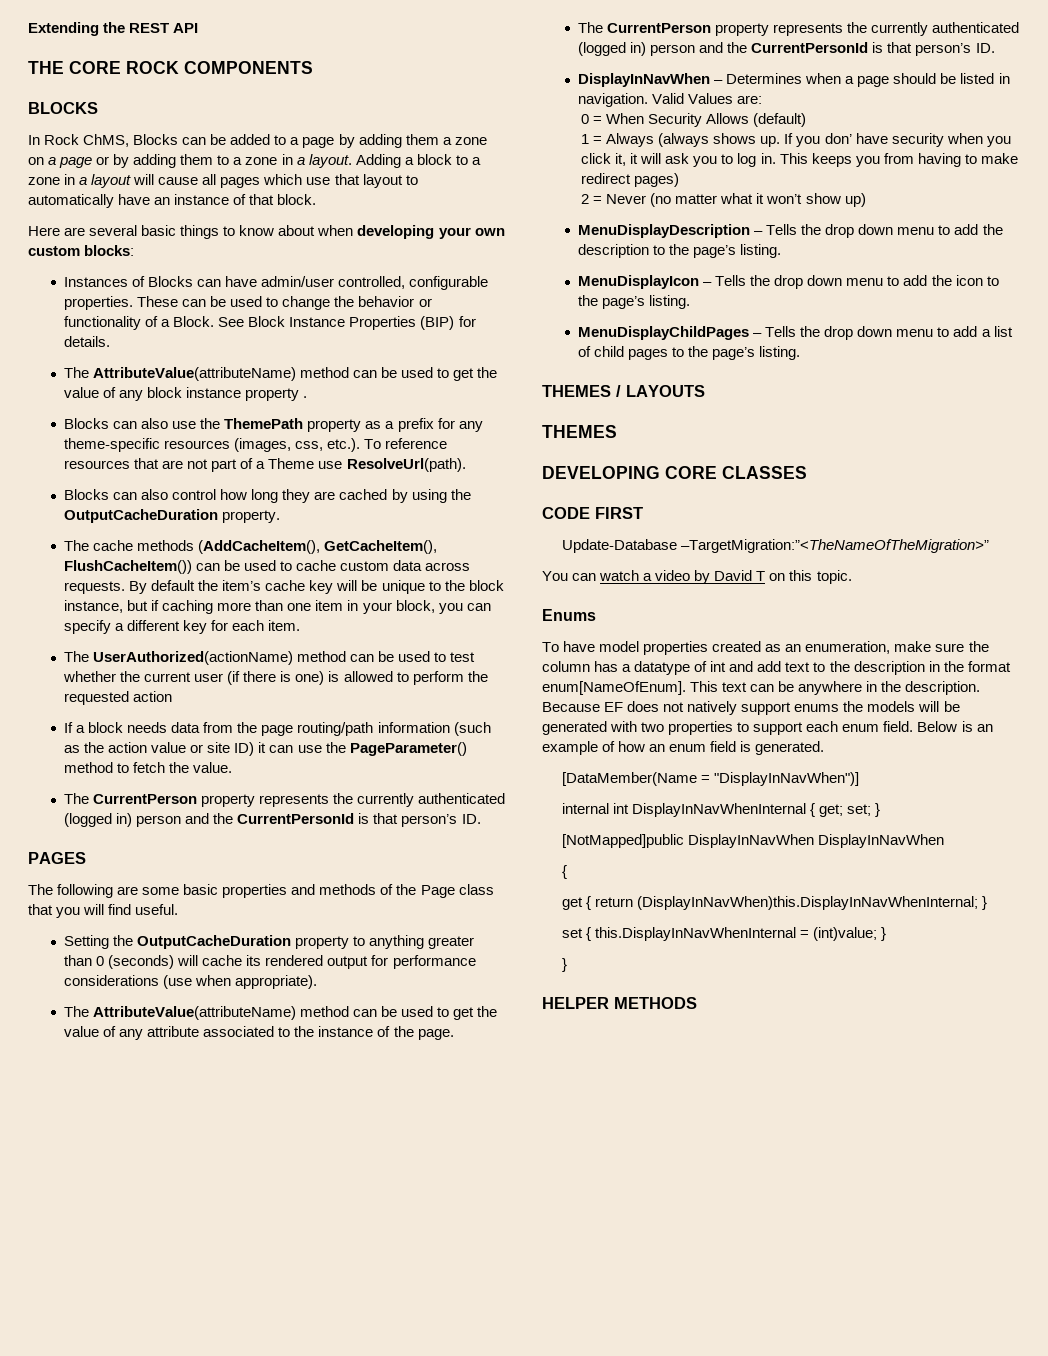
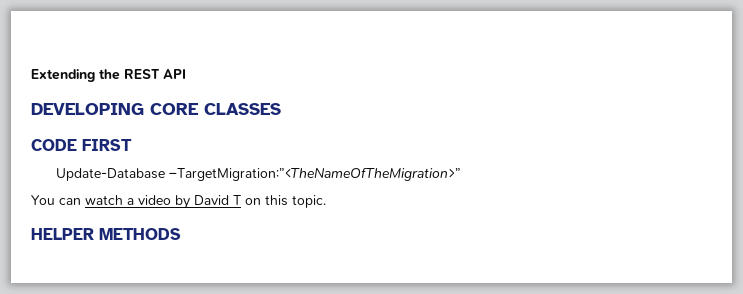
- THE CORE ROCK COMPONENTS
- BLOCKS
- In Rock ChMS, Blocks can be added to a page by adding them a zone on a page or by adding them to a zone in a layout. Adding a block to a zone in a layout will cause all pages which use that layout to automatically have an instance of that block.
- Here are several basic things to know about when developing your own custom blocks:
- Instances of Blocks can have admin/user controlled, configurable properties. These can be used to change the behavior or functionality of a Block. See Block Instance Properties (BIP) for details.
- The AttributeValue(attributeName) method can be used to get the value of any block instance property .
- Blocks can also use the ThemePath property as a prefix for any theme-specific resources (images, css, etc.). To reference resources that are not part of a Theme use ResolveUrl(path).
- Blocks can also control how long they are cached by using the OutputCacheDuration property.
- The cache methods (AddCacheItem(), GetCacheItem(), FlushCacheItem()) can be used to cache custom data across requests. By default the item’s cache key will be unique to the block instance, but if caching more than one item in your block, you can specify a different key for each item.
- The UserAuthorized(actionName) method can be used to test whether the current user (if there is one) is allowed to perform the requested action
- If a block needs data from the page routing/path information (such as the action value or site ID) it can use the PageParameter() method to fetch the value.
- The CurrentPerson property represents the currently authenticated (logged in) person and the CurrentPersonId is that person’s ID.
- PAGES
- The following are some basic properties and methods of the Page class that you will find useful.
- Setting the OutputCacheDuration property to anything greater than 0 (seconds) will cache its rendered output for performance considerations (use when appropriate).
- The AttributeValue(attributeName) method can be used to get the value of any attribute associated to the instance of the page.
- The CurrentPerson property represents the currently authenticated (logged in) person and the CurrentPersonId is that person’s ID.
- DisplayInNavWhen – Determines when a page should be listed in navigation. Valid Values are:
- 0 = When Security Allows (default)
- 1 = Always (always shows up. If you don’ have security when you click it, it will ask you to log in. This keeps you from having to make redirect pages)
- 2 = Never (no matter what it won’t show up)
- MenuDisplayDescription – Tells the drop down menu to add the description to the page’s listing.
- MenuDisplayIcon – Tells the drop down menu to add the icon to the page’s listing.
- MenuDisplayChildPages – Tells the drop down menu to add a list of child pages to the page’s listing.
- THEMES / LAYOUTS
- THEMES
- Enums
- To have model properties created as an enumeration, make sure the column has a datatype of int and add text to the description in the format enum[NameOfEnum]. This text can be anywhere in the description. Because EF does not natively support enums the models will be generated with two properties to support each enum field. Below is an example of how an enum field is generated.
- [DataMember(Name = "DisplayInNavWhen")]
- internal int DisplayInNavWhenInternal { get; set; }
- [NotMapped]public DisplayInNavWhen DisplayInNavWhen
- {
- get { return (DisplayInNavWhen)this.DisplayInNavWhenInternal; }
- set { this.DisplayInNavWhenInternal = (int)value; }
- }

